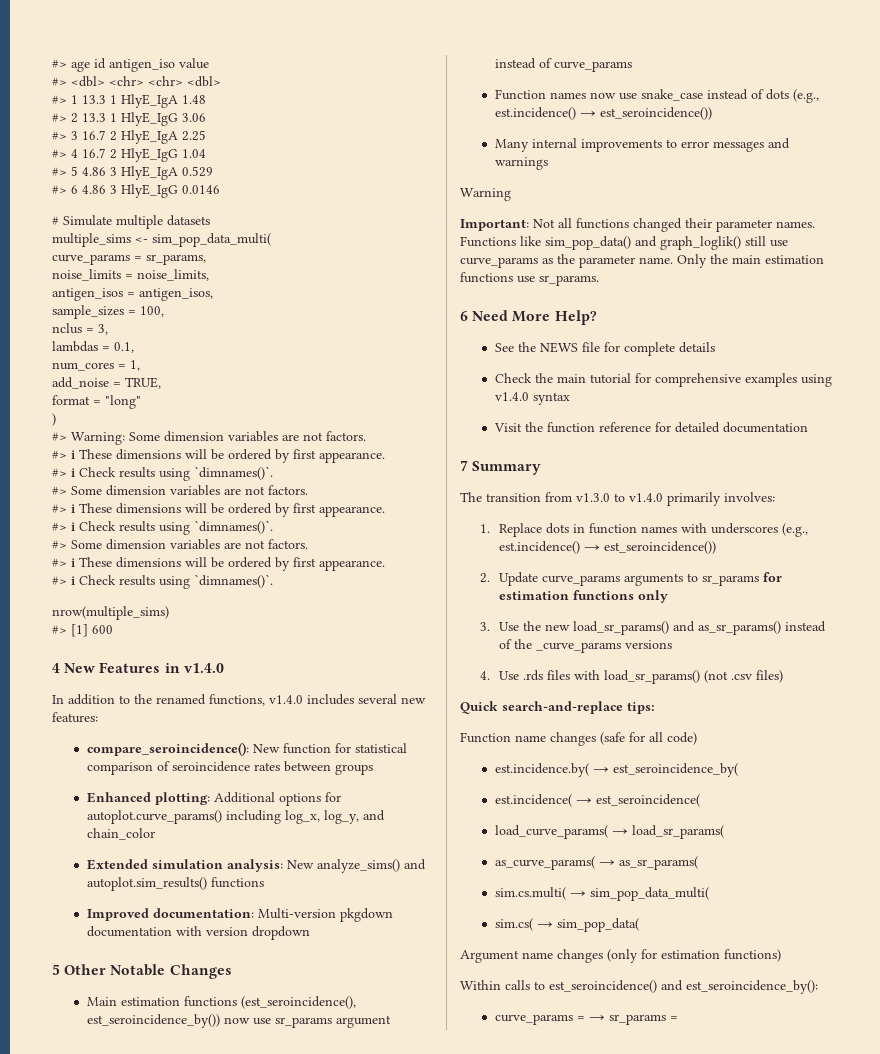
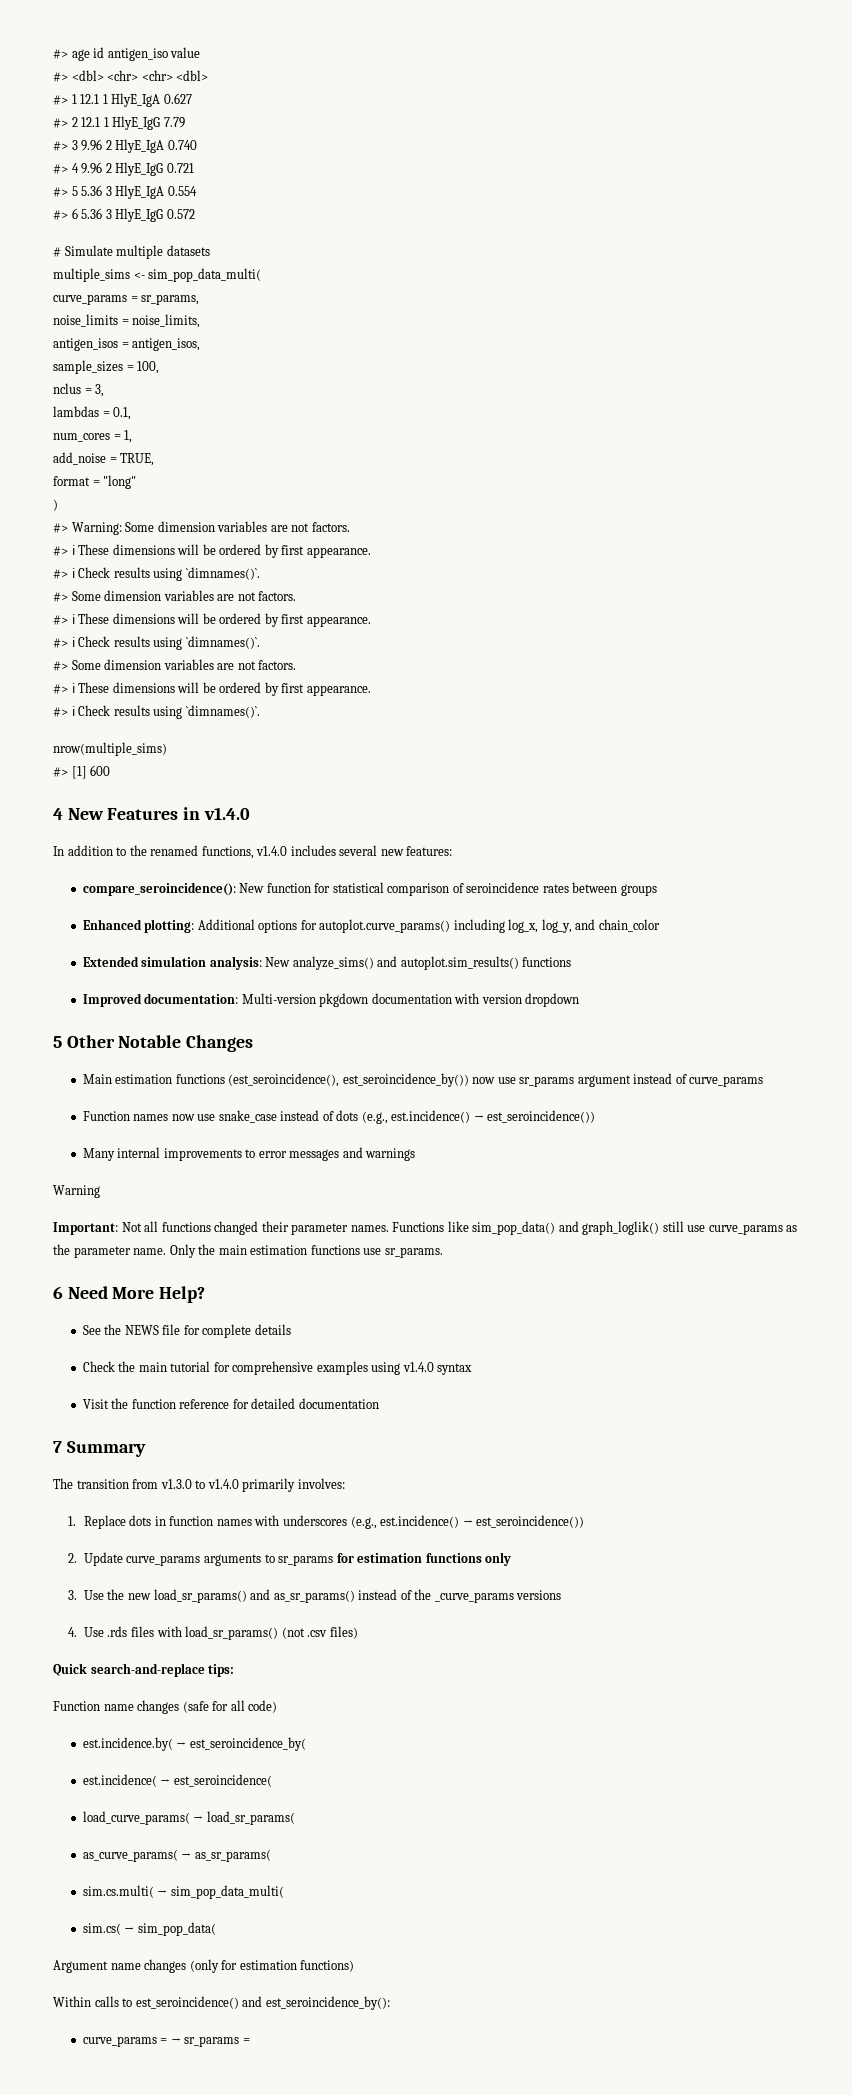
- #> 1 13.3 1 HlyE_IgA 1.48
+ #> 1 12.1 1 HlyE_IgA 0.627
- #> 2 13.3 1 HlyE_IgG 3.06
+ #> 2 12.1 1 HlyE_IgG 7.79
- #> 3 16.7 2 HlyE_IgA 2.25
+ #> 3 9.96 2 HlyE_IgA 0.740
- #> 4 16.7 2 HlyE_IgG 1.04
+ #> 4 9.96 2 HlyE_IgG 0.721
- #> 5 4.86 3 HlyE_IgA 0.529
+ #> 5 5.36 3 HlyE_IgA 0.554
- #> 6 4.86 3 HlyE_IgG 0.0146
+ #> 6 5.36 3 HlyE_IgG 0.572

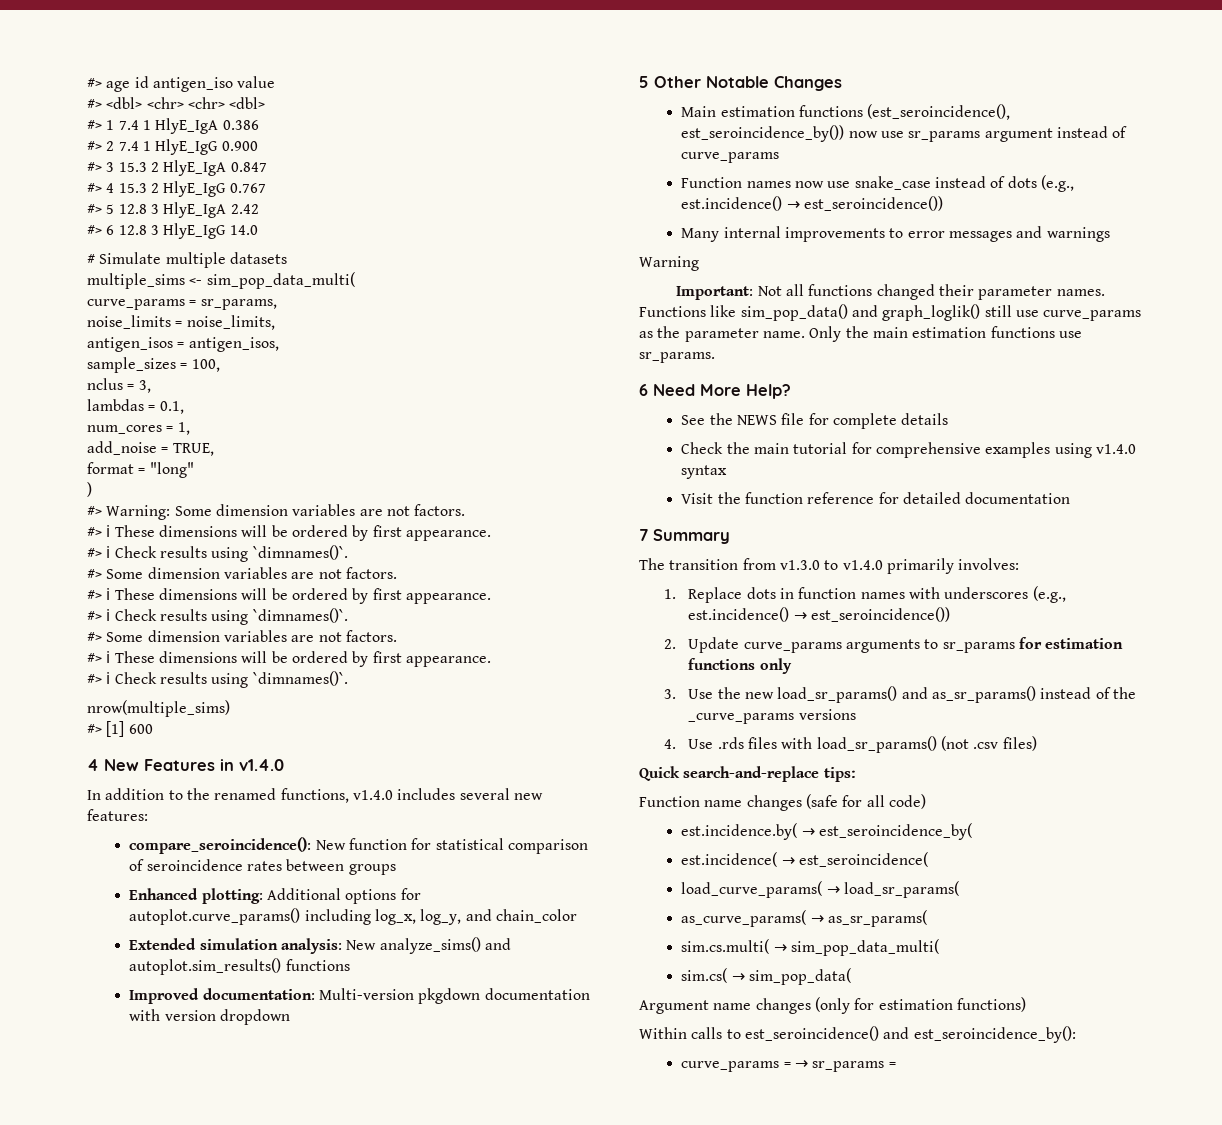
- #> 1 12.1 1 HlyE_IgA 0.627
+ #> 1 7.4 1 HlyE_IgA 0.386
- #> 2 12.1 1 HlyE_IgG 7.79
+ #> 2 7.4 1 HlyE_IgG 0.900
- #> 3 9.96 2 HlyE_IgA 0.740
+ #> 3 15.3 2 HlyE_IgA 0.847
- #> 4 9.96 2 HlyE_IgG 0.721
+ #> 4 15.3 2 HlyE_IgG 0.767
- #> 5 5.36 3 HlyE_IgA 0.554
+ #> 5 12.8 3 HlyE_IgA 2.42
- #> 6 5.36 3 HlyE_IgG 0.572
+ #> 6 12.8 3 HlyE_IgG 14.0

